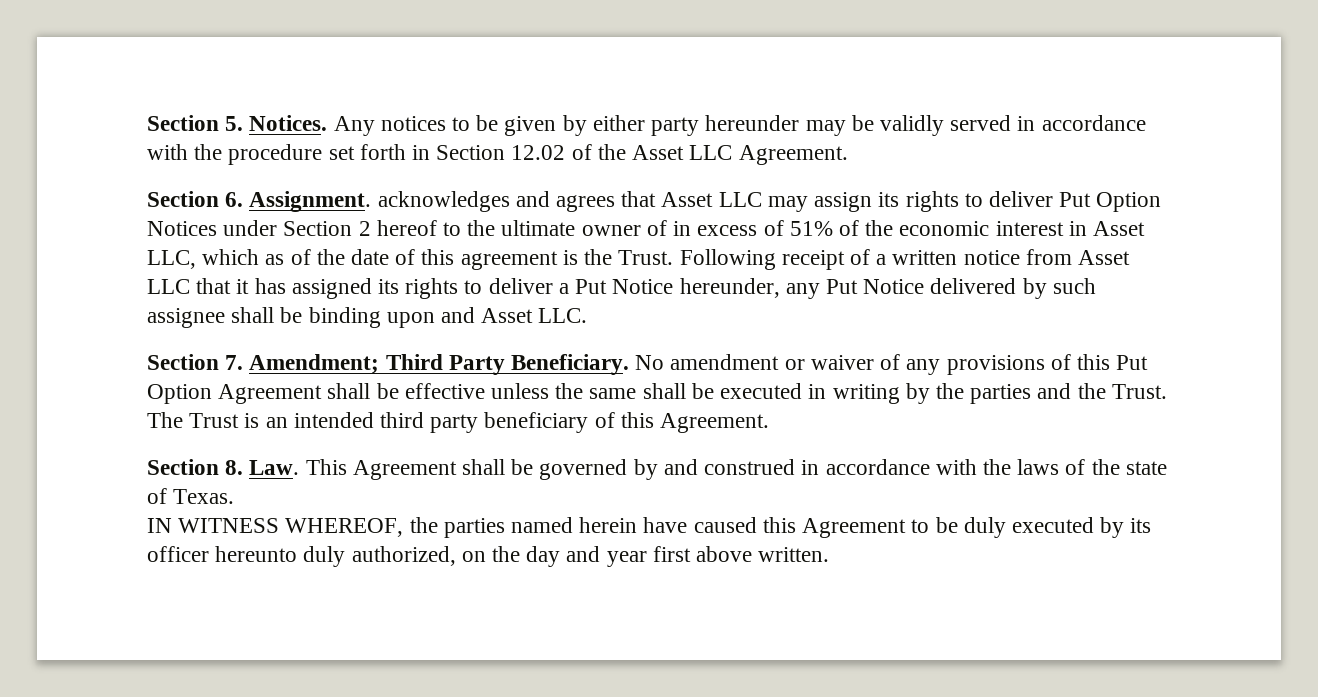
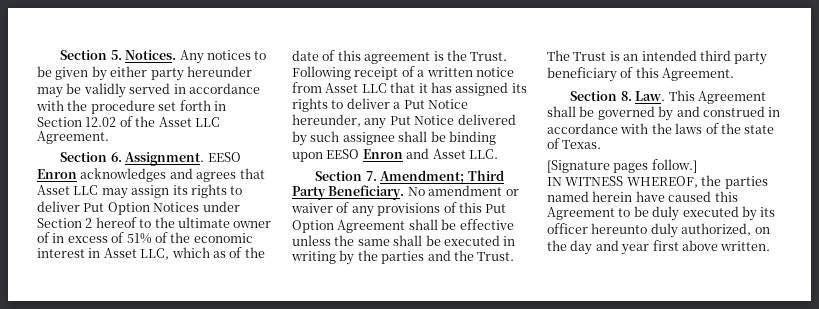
- Section 6. Assignment. acknowledges and agrees that Asset LLC may assign its rights to deliver Put Option Notices under Section 2 hereof to the ultimate owner of in excess of 51% of the economic interest in Asset LLC, which as of the date of this agreement is the Trust.
+ Section 6. Assignment. EESO Enron acknowledges and agrees that Asset LLC may assign its rights to deliver Put Option Notices under Section 2 hereof to the ultimate owner of in excess of 51% of the economic interest in Asset LLC, which as of the date of this agreement is the Trust.
- Following receipt of a written notice from Asset LLC that it has assigned its rights to deliver a Put Notice hereunder, any Put Notice delivered by such assignee shall be binding upon and Asset LLC.
+ Following receipt of a written notice from Asset LLC that it has assigned its rights to deliver a Put Notice hereunder, any Put Notice delivered by such assignee shall be binding upon EESO Enron and Asset LLC.
+ [Signature pages follow.]

